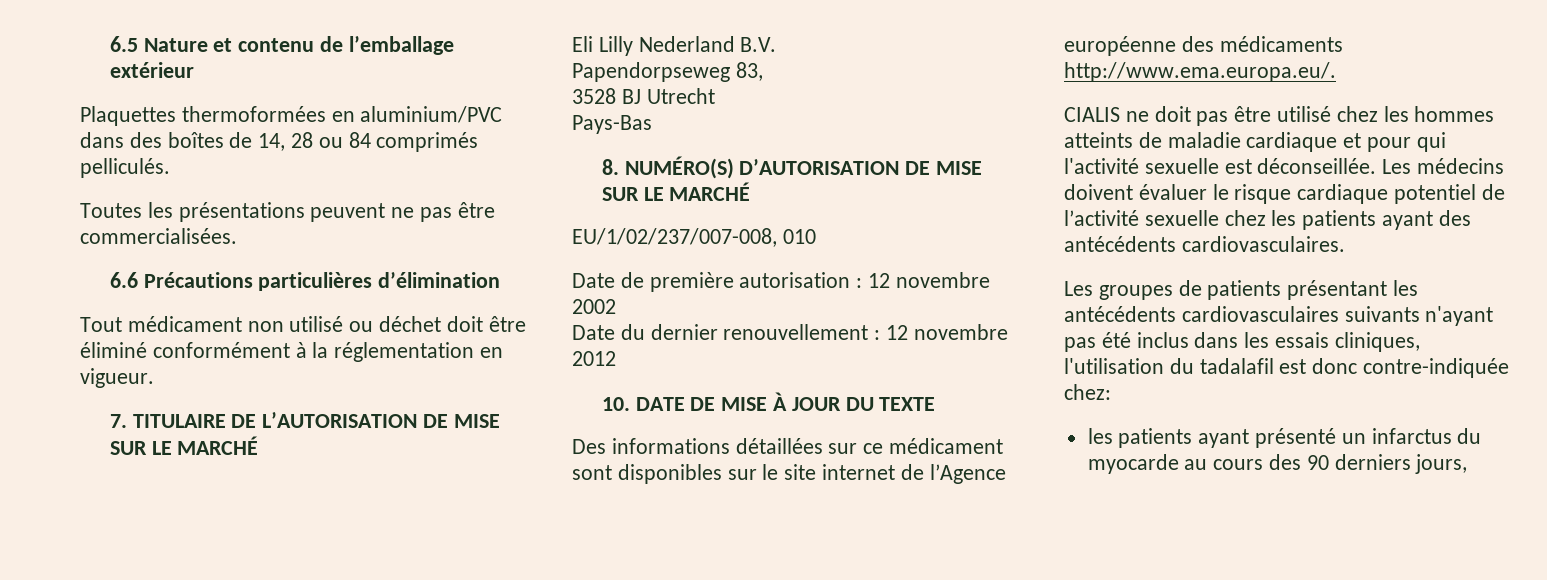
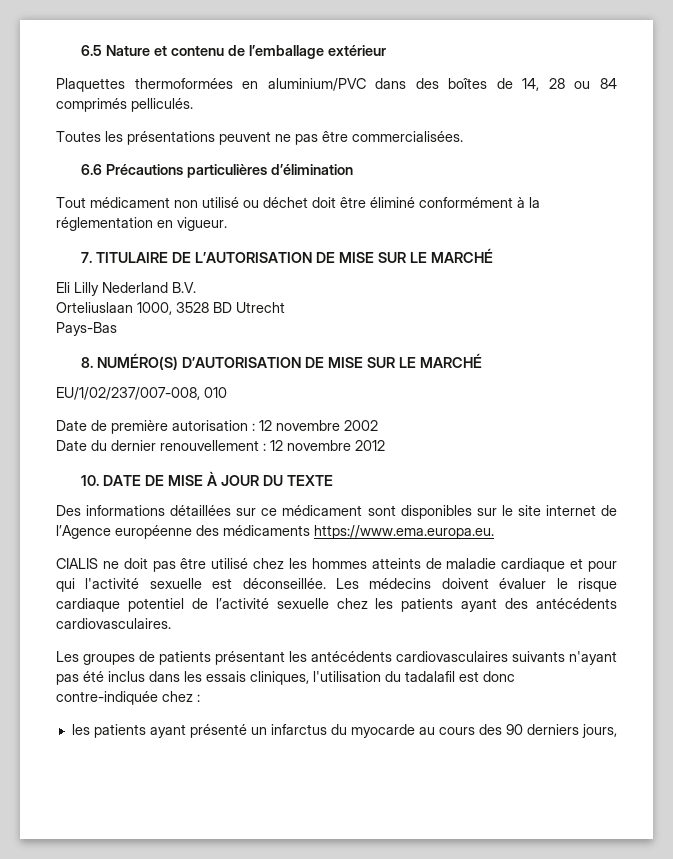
- Papendorpseweg 83,
- 3528 BJ Utrecht
+ Orteliuslaan 1000, 3528 BD Utrecht
- Des informations détaillées sur ce médicament sont disponibles sur le site internet de l’Agence européenne des médicaments http://www.ema.europa.eu/.
+ Des informations détaillées sur ce médicament sont disponibles sur le site internet de l’Agence européenne des médicaments https://www.ema.europa.eu.
- Les groupes de patients présentant les antécédents cardiovasculaires suivants n'ayant pas été inclus dans les essais cliniques, l'utilisation du tadalafil est donc contre-indiquée chez:
+ Les groupes de patients présentant les antécédents cardiovasculaires suivants n'ayant pas été inclus dans les essais cliniques, l'utilisation du tadalafil est donc contre-indiquée chez :

